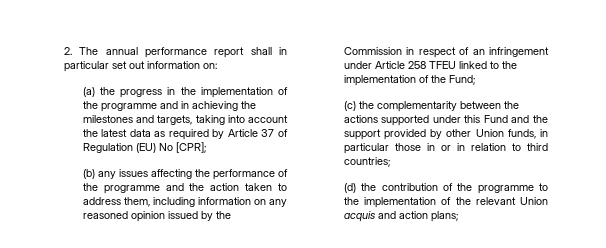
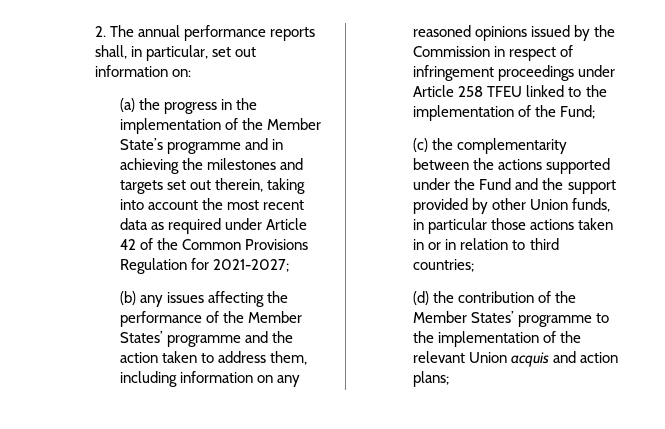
- 2. The annual performance report shall in particular set out information on:
+ 2. The annual performance reports shall, in particular, set out information on:
- (a) the progress in the implementation of the programme and in achieving the milestones and targets, taking into account the latest data as required by Article 37 of Regulation (EU) No [CPR];
+ (a) the progress in the implementation of the Member State’s programme and in achieving the milestones and targets set out therein, taking into account the most recent data as required under Article 42 of the Common Provisions Regulation for 2021-2027;
- (b) any issues affecting the performance of the programme and the action taken to address them, including information on any reasoned opinion issued by the Commission in respect of an infringement under Article 258 TFEU linked to the implementation of the Fund;
+ (b) any issues affecting the performance of the Member States’ programme and the action taken to address them, including information on any reasoned opinions issued by the Commission in respect of infringement proceedings under Article 258 TFEU linked to the implementation of the Fund;
- (c) the complementarity between the actions supported under this Fund and the support provided by other Union funds, in particular those in or in relation to third countries;
+ (c) the complementarity between the actions supported under the Fund and the support provided by other Union funds, in particular those actions taken in or in relation to third countries;
- (d) the contribution of the programme to the implementation of the relevant Union acquis and action plans;
+ (d) the contribution of the Member States’ programme to the implementation of the relevant Union acquis and action plans;

